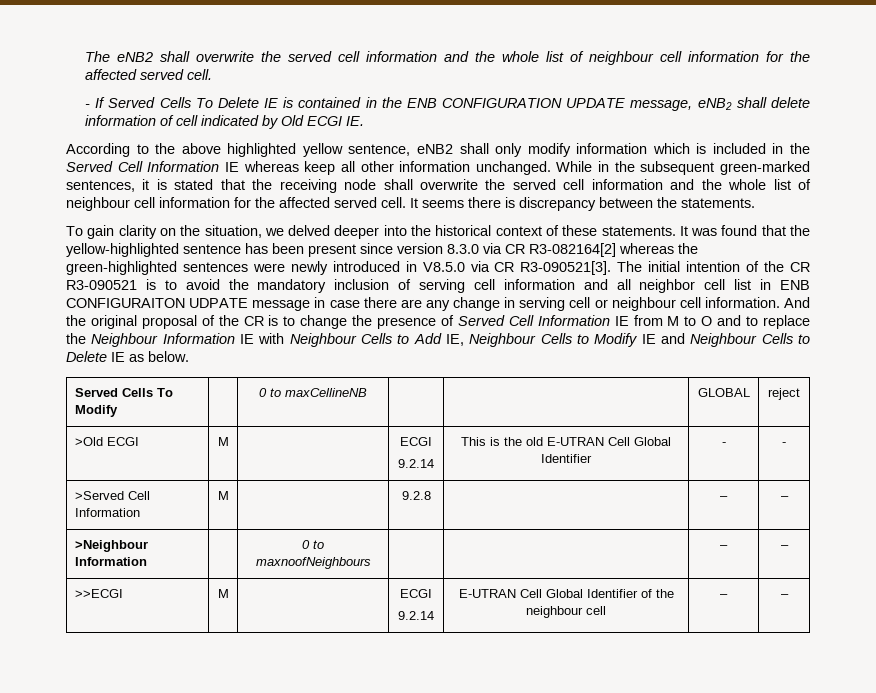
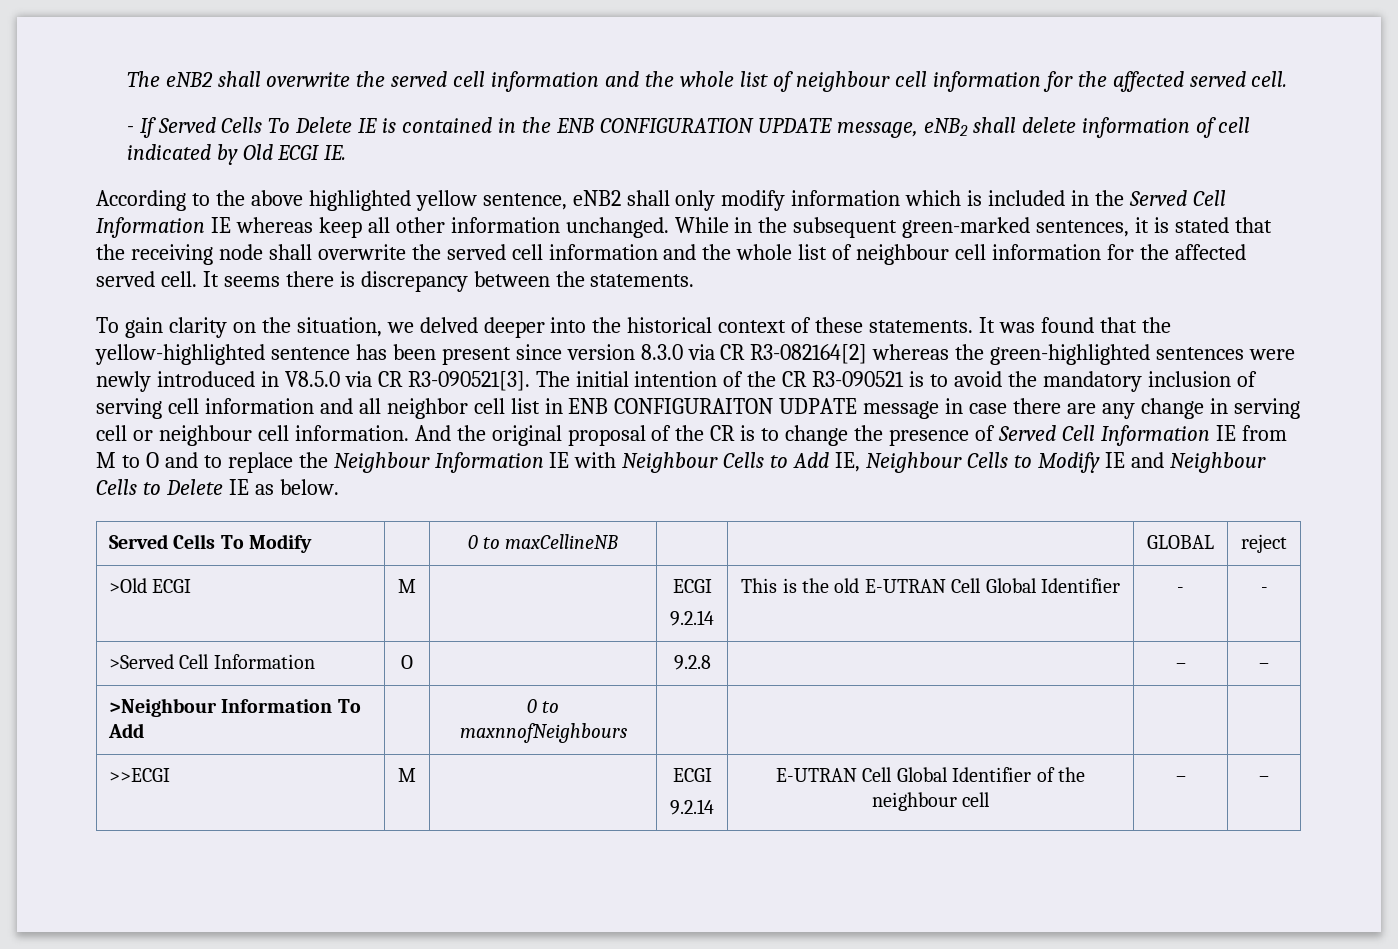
- >Served Cell Information | M | | 9.2.8 | | – | –
+ >Served Cell Information | O | | 9.2.8 | | – | –
- >Neighbour Information | | 0 to maxnoofNeighbours | | | – | –
+ >Neighbour Information To Add | | 0 to maxnnofNeighbours | | | |

